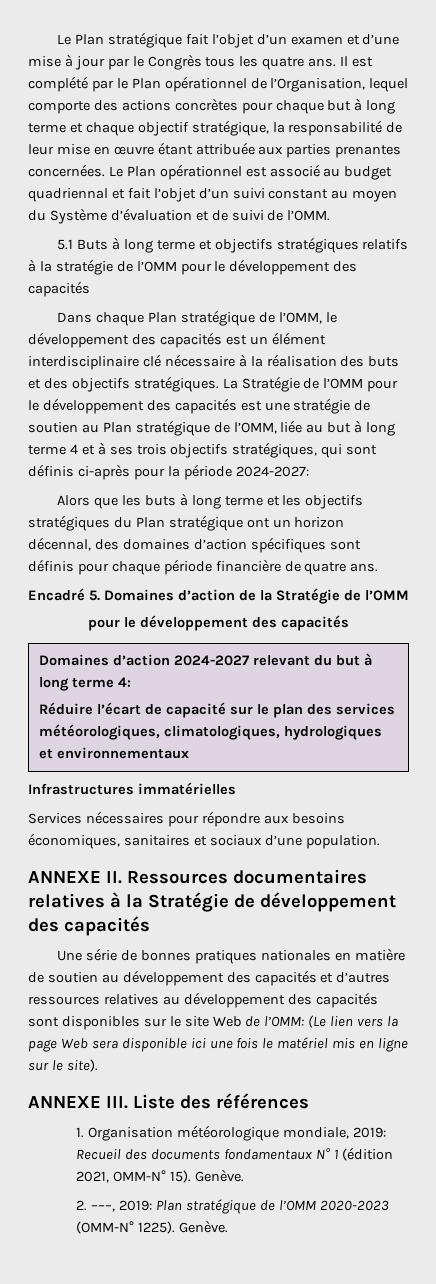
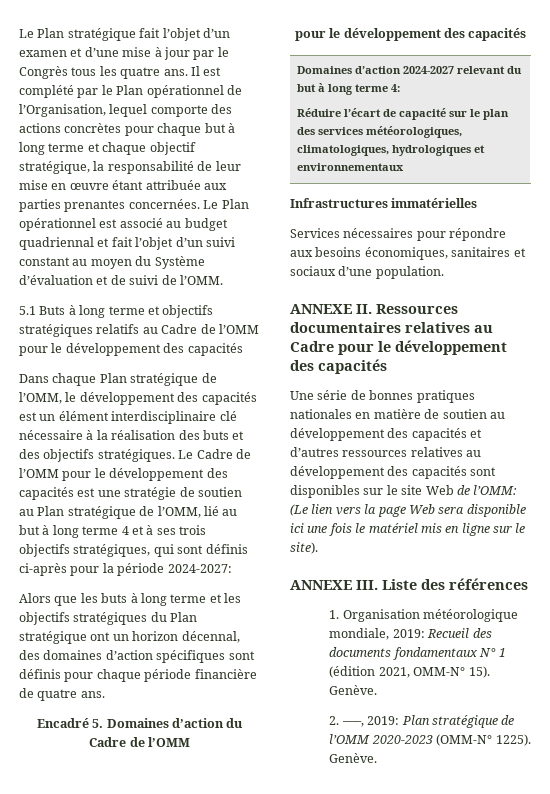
- 5.1 Buts à long terme et objectifs stratégiques relatifs à la stratégie de l’OMM pour le développement des capacités
+ 5.1 Buts à long terme et objectifs stratégiques relatifs au Cadre de l’OMM pour le développement des capacités
- La Stratégie de l’OMM pour le développement des capacités est une stratégie de soutien au Plan stratégique de l’OMM, liée au but à long terme 4 et à ses trois objectifs stratégiques, qui sont définis ci-après pour la période 2024-2027:
+ Le Cadre de l’OMM pour le développement des capacités est une stratégie de soutien au Plan stratégique de l’OMM, lié au but à long terme 4 et à ses trois objectifs stratégiques, qui sont définis ci-après pour la période 2024-2027:
- Encadré 5. Domaines d’action de la Stratégie de l’OMM
+ Encadré 5. Domaines d’action du Cadre de l’OMM
- ANNEXE II. Ressources documentaires relatives à la Stratégie de développement des capacités
+ ANNEXE II. Ressources documentaires relatives au Cadre pour le développement des capacités

